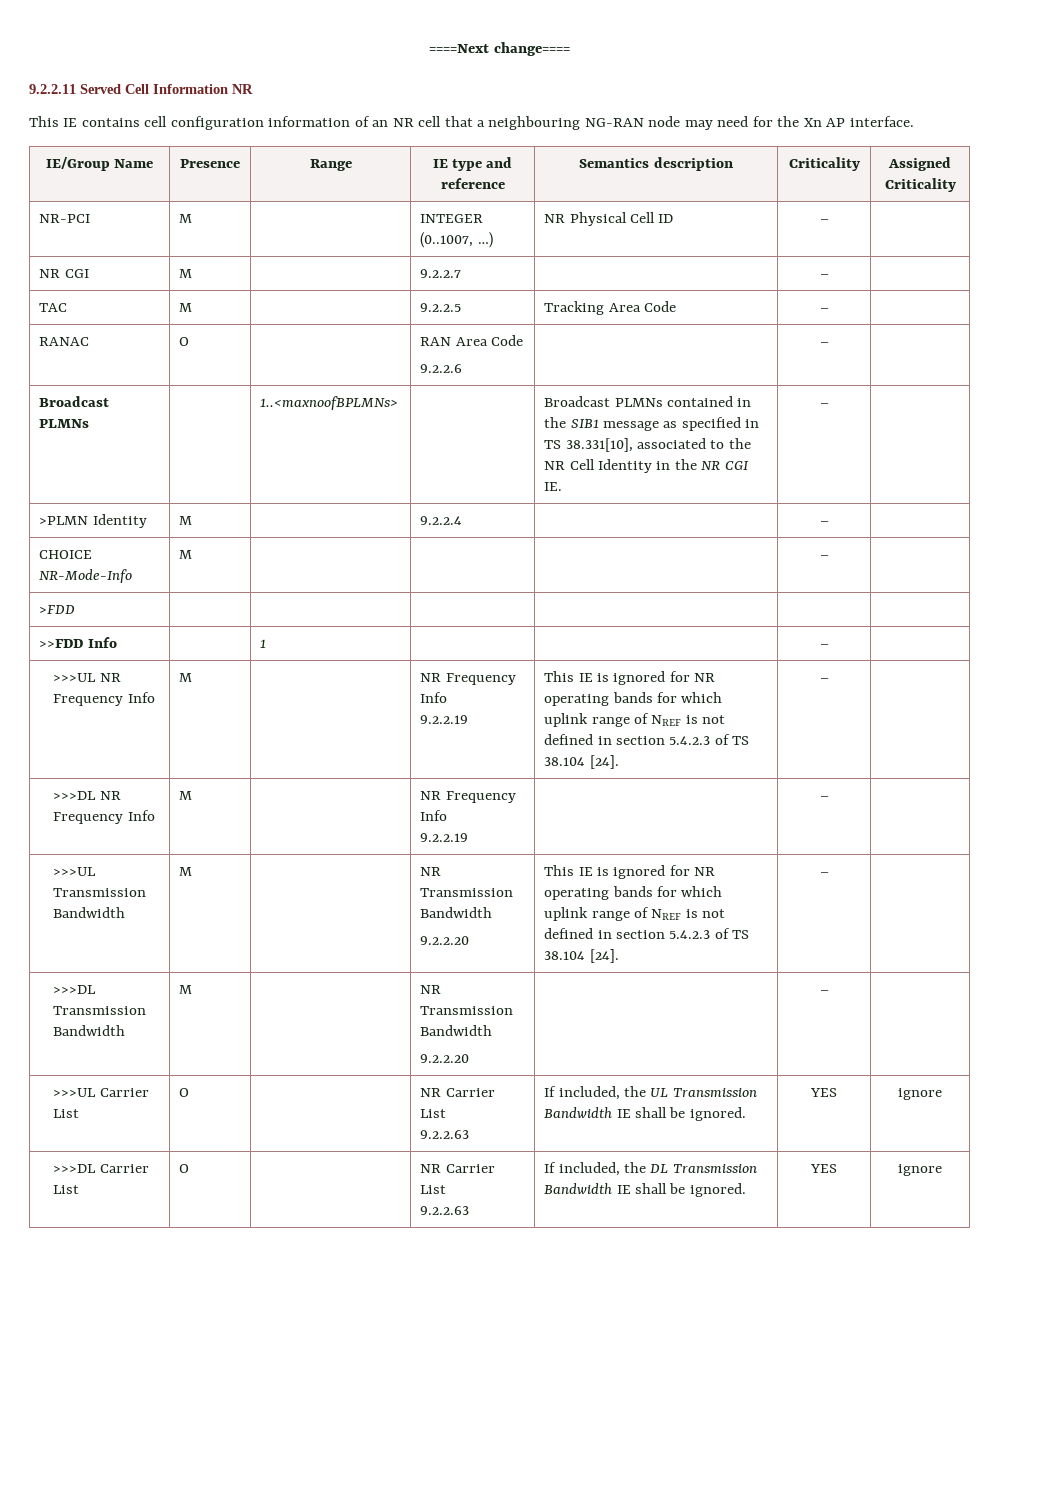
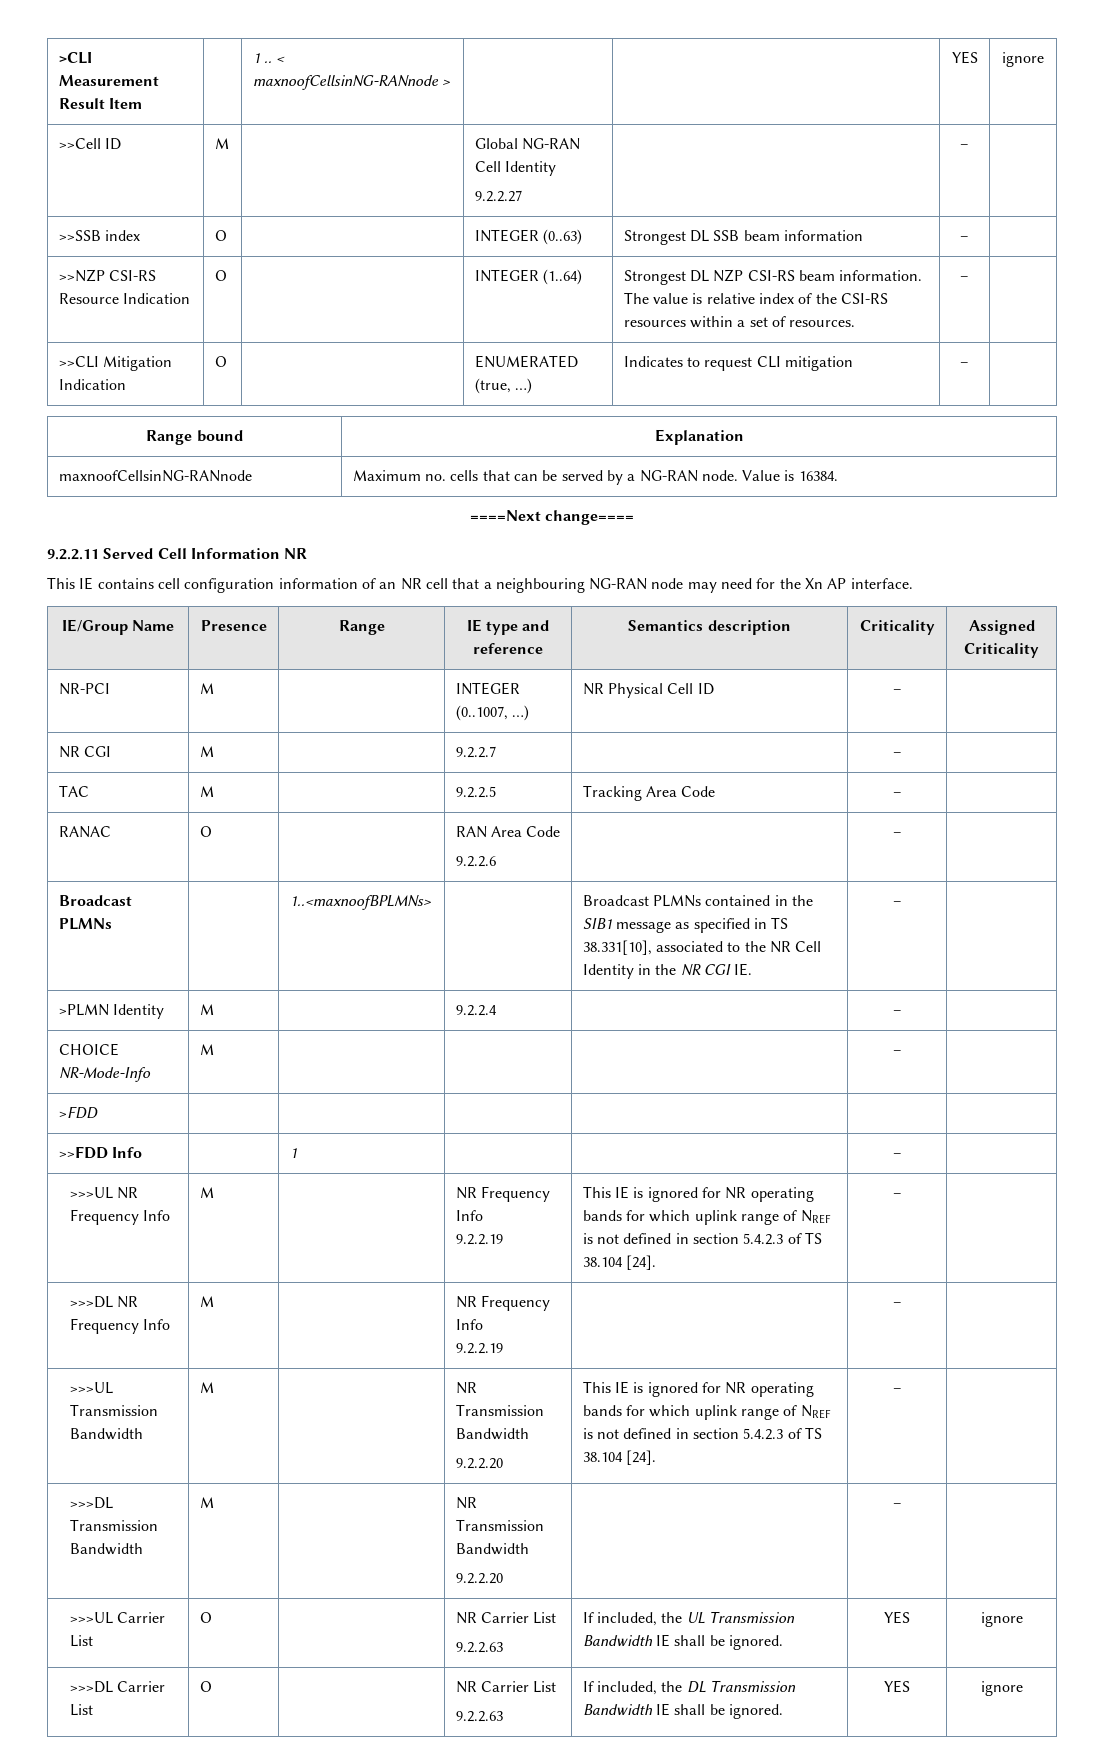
+ >CLI Measurement Result Item | | 1 .. < maxnoofCellsinNG-RANnode > | | | YES | ignore
+ >>Cell ID | M | | Global NG-RAN Cell Identity
+ 9.2.2.27 | | – |
+ >>SSB index | O | | INTEGER (0..63) | Strongest DL SSB beam information | – |
+ >>NZP CSI-RS Resource Indication | O | | INTEGER (1..64) | Strongest DL NZP CSI-RS beam information. The value is relative index of the CSI-RS resources within a set of resources. | – |
+ >>CLI Mitigation Indication | O | | ENUMERATED (true, …) | Indicates to request CLI mitigation | – |
+ Range bound | Explanation
+ maxnoofCellsinNG-RANnode | Maximum no. cells that can be served by a NG-RAN node. Value is 16384.

